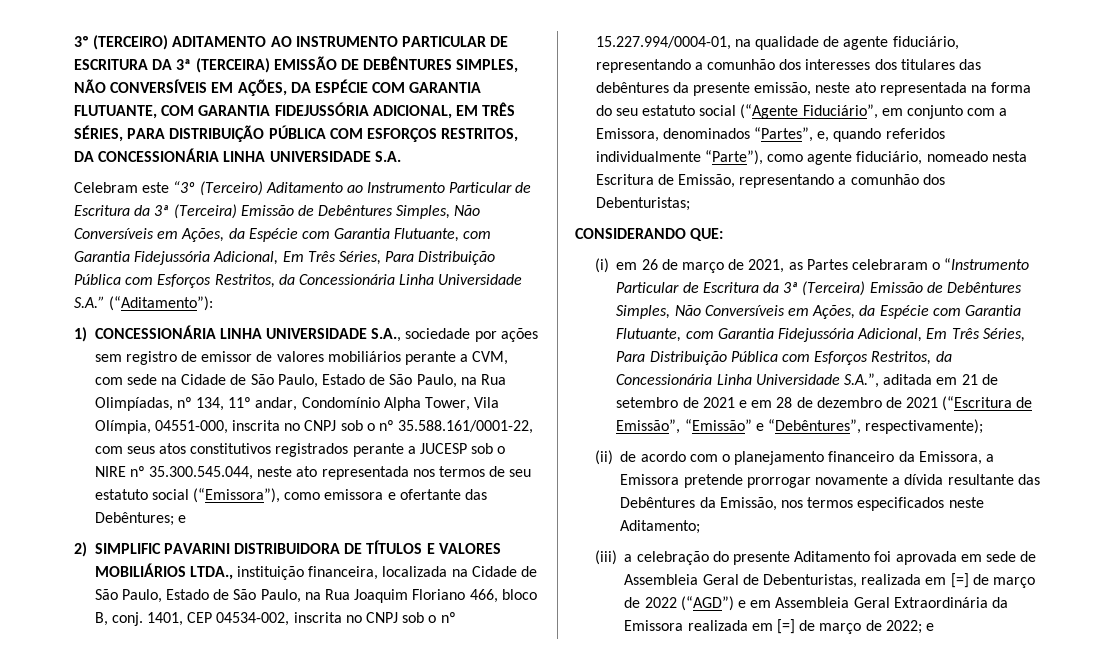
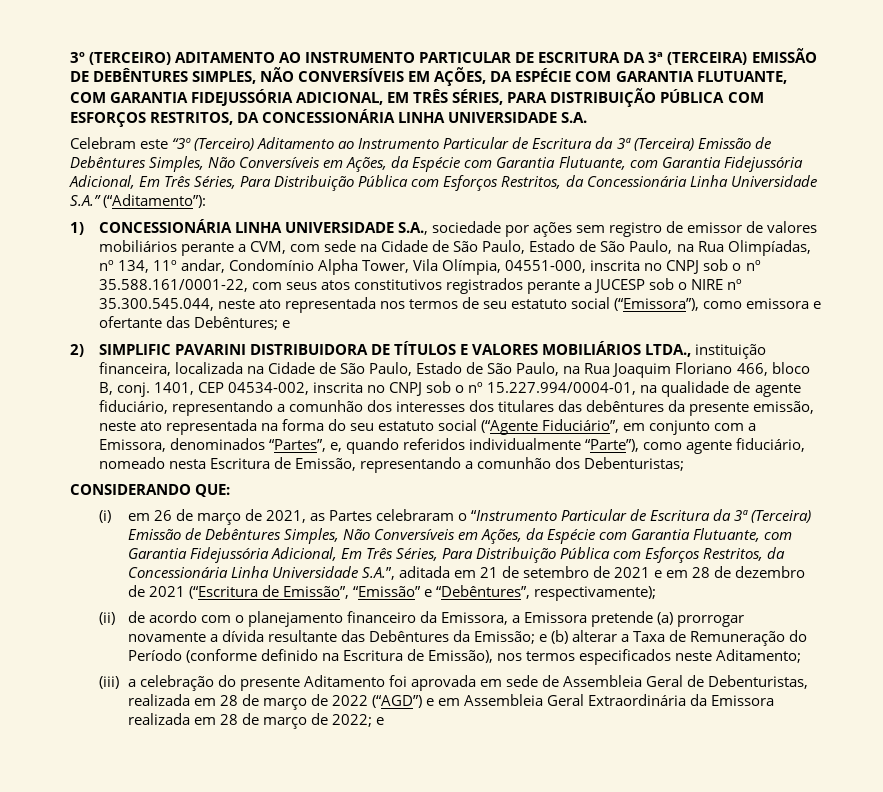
- (ii) de acordo com o planejamento financeiro da Emissora, a Emissora pretende prorrogar novamente a dívida resultante das Debêntures da Emissão, nos termos especificados neste Aditamento;
+ (ii) de acordo com o planejamento financeiro da Emissora, a Emissora pretende (a) prorrogar novamente a dívida resultante das Debêntures da Emissão; e (b) alterar a Taxa de Remuneração do Período (conforme definido na Escritura de Emissão), nos termos especificados neste Aditamento;
- (iii) a celebração do presente Aditamento foi aprovada em sede de Assembleia Geral de Debenturistas, realizada em [=] de março de 2022 (“AGD”) e em Assembleia Geral Extraordinária da Emissora realizada em [=] de março de 2022; e
+ (iii) a celebração do presente Aditamento foi aprovada em sede de Assembleia Geral de Debenturistas, realizada em 28 de março de 2022 (“AGD”) e em Assembleia Geral Extraordinária da Emissora realizada em 28 de março de 2022; e

